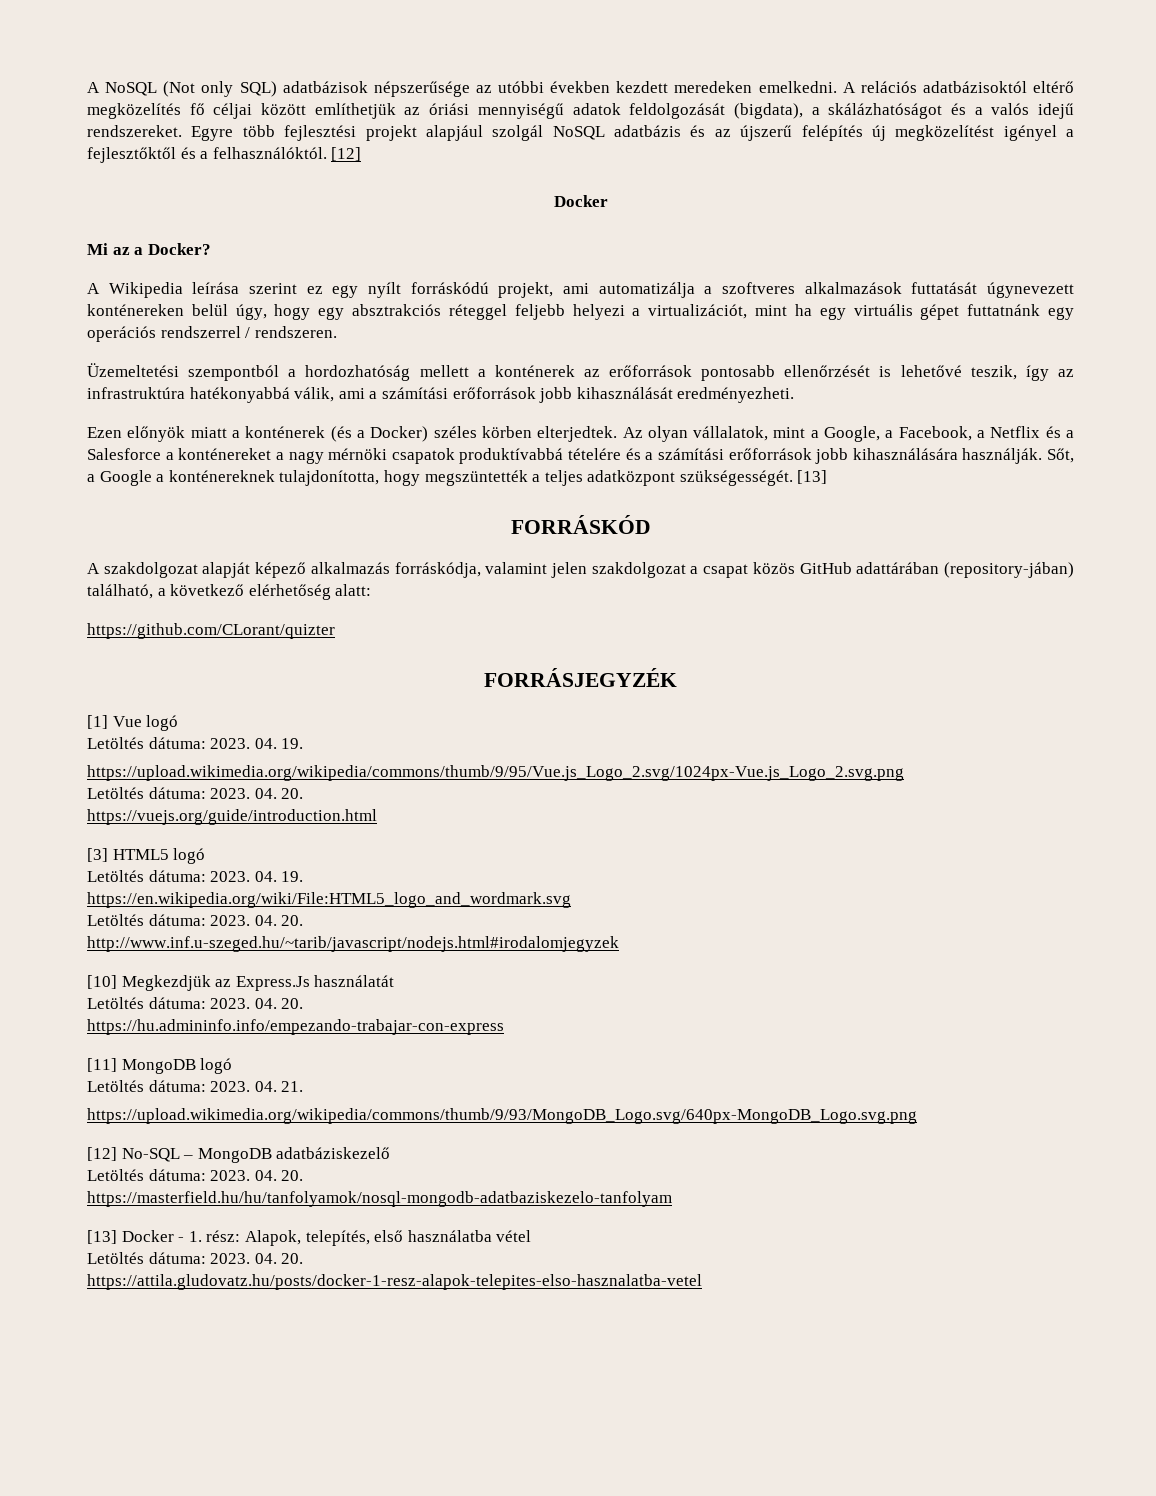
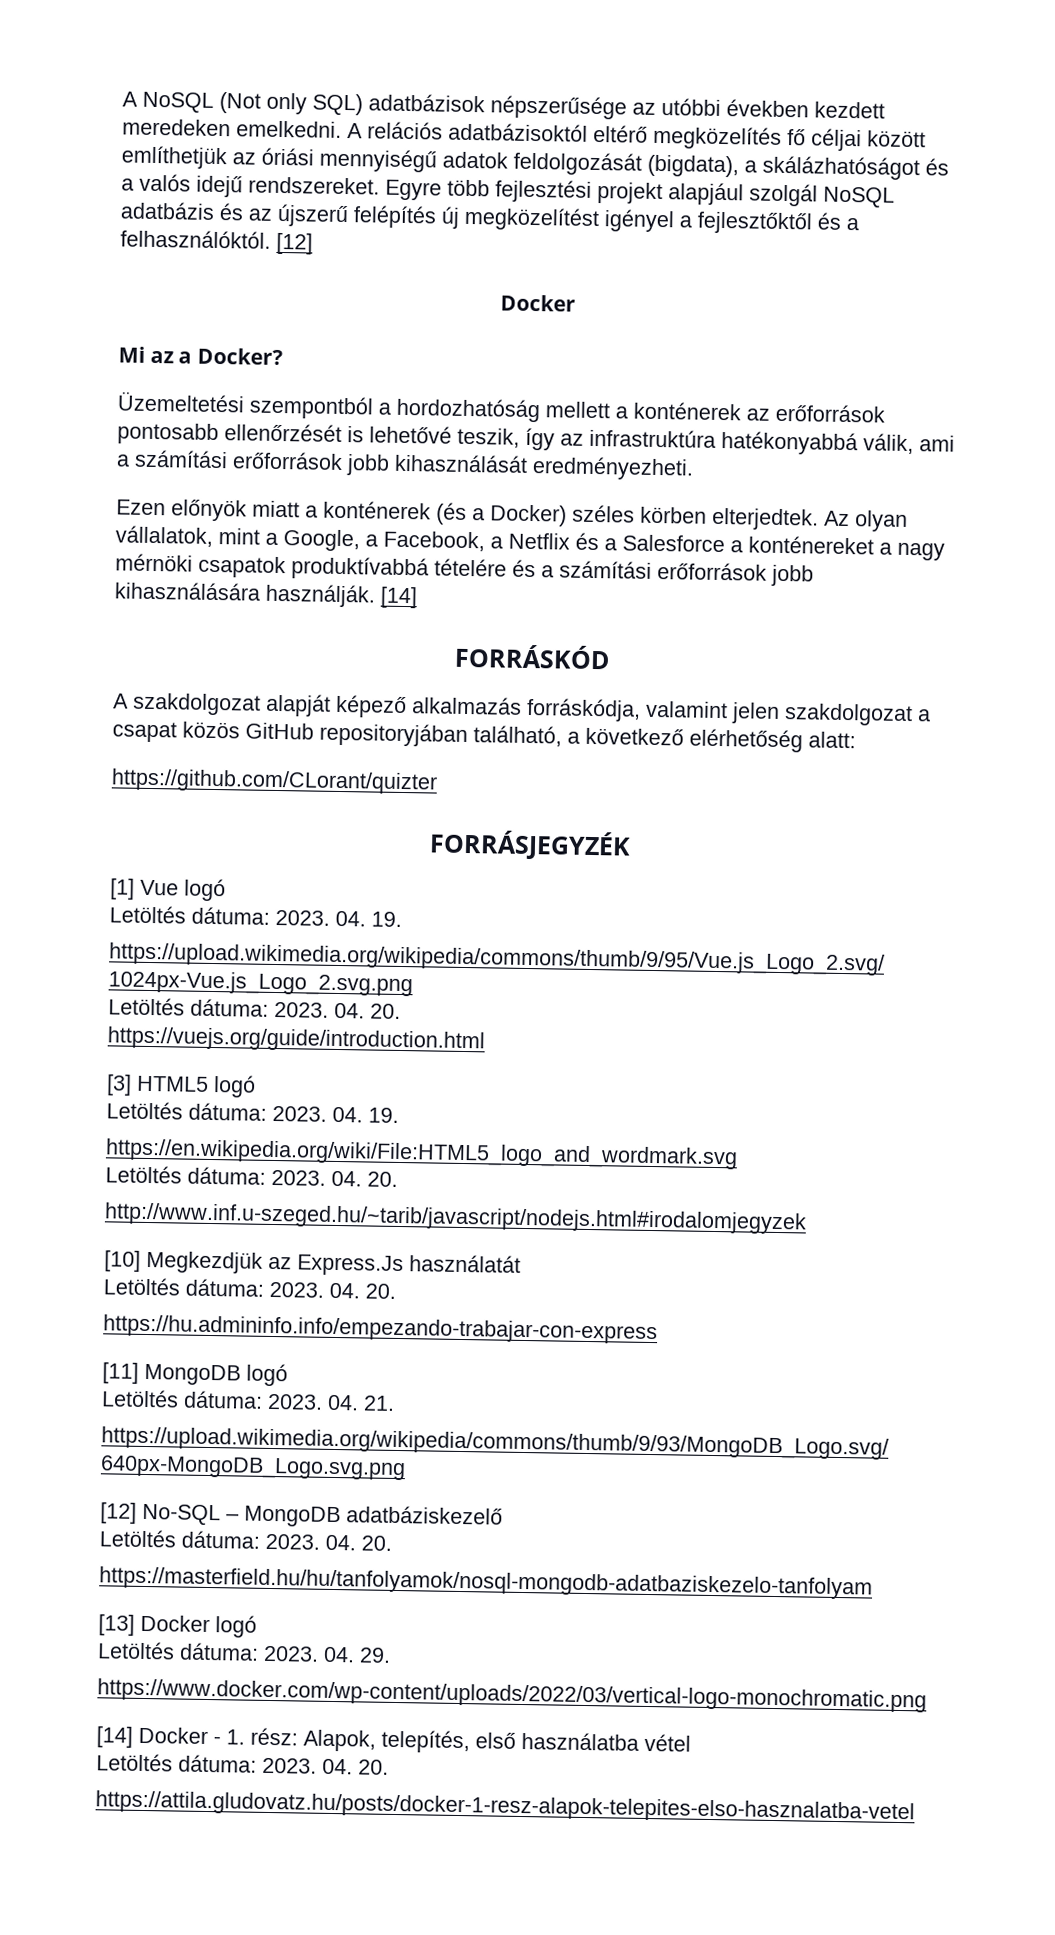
- A Wikipedia leírása szerint ez egy nyílt forráskódú projekt, ami automatizálja a szoftveres alkalmazások futtatását úgynevezett konténereken belül úgy, hogy egy absztrakciós réteggel feljebb helyezi a virtualizációt, mint ha egy virtuális gépet futtatnánk egy operációs rendszerrel / rendszeren.
- Az olyan vállalatok, mint a Google, a Facebook, a Netflix és a Salesforce a konténereket a nagy mérnöki csapatok produktívabbá tételére és a számítási erőforrások jobb kihasználására használják. Sőt, a Google a konténereknek tulajdonította, hogy megszüntették a teljes adatközpont szükségességét. [13]
+ Az olyan vállalatok, mint a Google, a Facebook, a Netflix és a Salesforce a konténereket a nagy mérnöki csapatok produktívabbá tételére és a számítási erőforrások jobb kihasználására használják. [14]
- A szakdolgozat alapját képező alkalmazás forráskódja, valamint jelen szakdolgozat a csapat közös GitHub adattárában (repository-jában) található, a következő elérhetőség alatt:
+ A szakdolgozat alapját képező alkalmazás forráskódja, valamint jelen szakdolgozat a csapat közös GitHub repositoryjában található, a következő elérhetőség alatt:
- [13] Docker - 1. rész: Alapok, telepítés, első használatba vétel
+ [13] Docker logó
+ Letöltés dátuma: 2023. 04. 29.
+ https://www.docker.com/wp-content/uploads/2022/03/vertical-logo-monochromatic.png
+ [14] Docker - 1. rész: Alapok, telepítés, első használatba vétel

